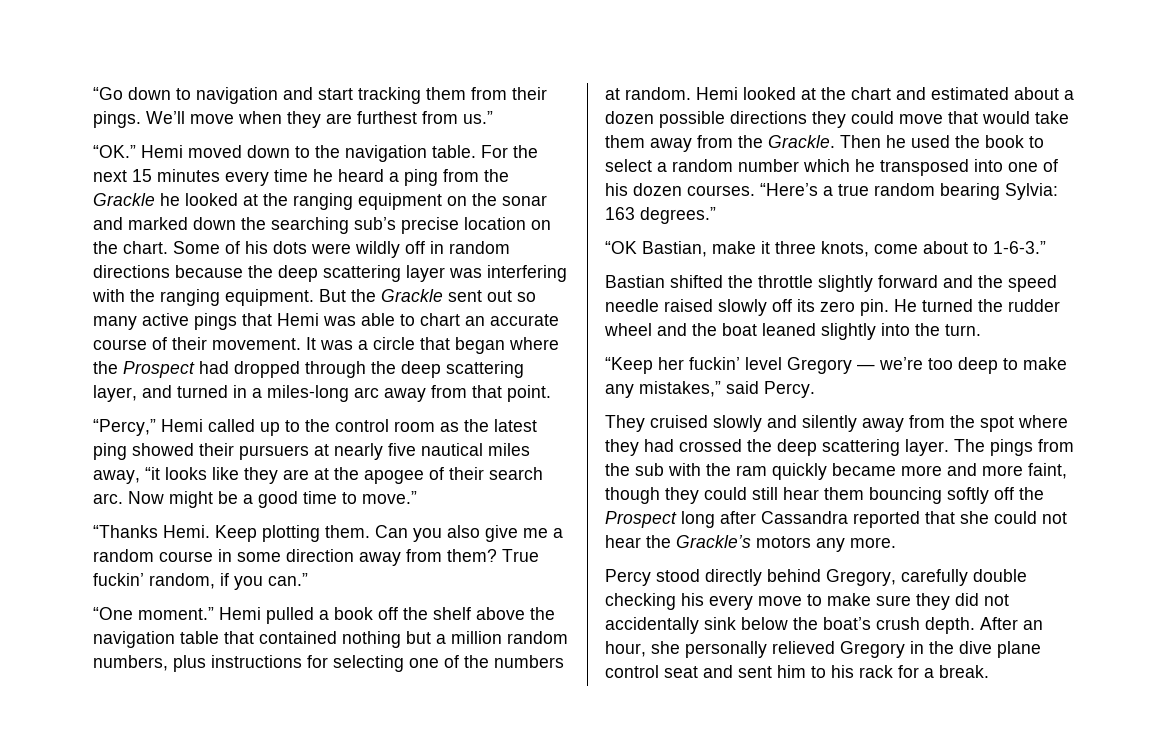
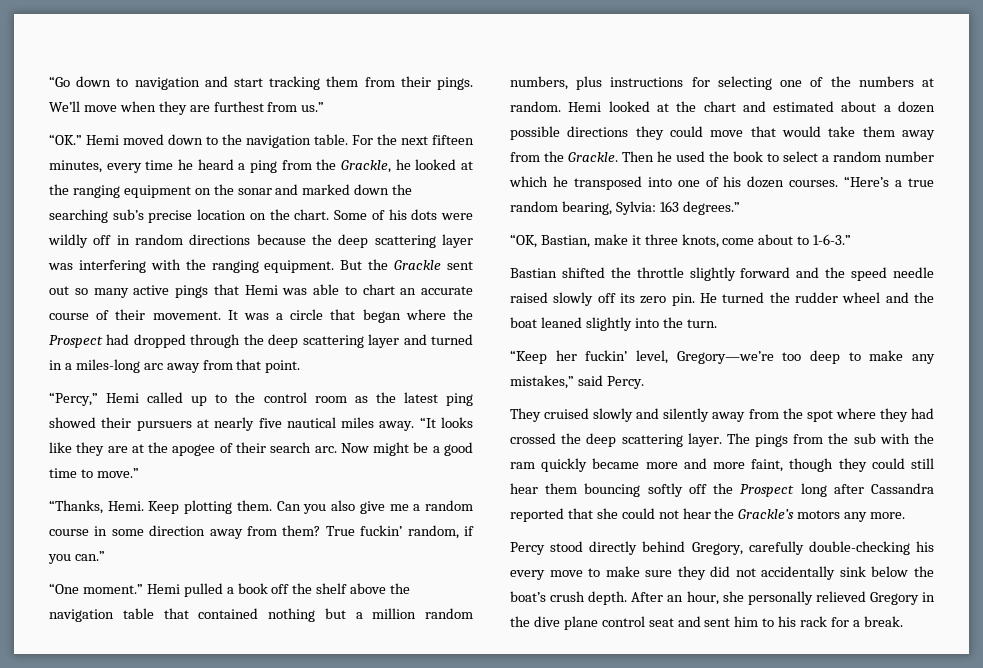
- For the next 15 minutes every time he heard a ping from the Grackle he looked at the ranging equipment on the sonar and marked down the searching sub’s precise location on the chart.
+ For the next fifteen minutes, every time he heard a ping from the Grackle, he looked at the ranging equipment on the sonar and marked down the searching sub’s precise location on the chart.
- It was a circle that began where the Prospect had dropped through the deep scattering layer, and turned in a miles-long arc away from that point.
+ It was a circle that began where the Prospect had dropped through the deep scattering layer and turned in a miles-long arc away from that point.
- “Percy,” Hemi called up to the control room as the latest ping showed their pursuers at nearly five nautical miles away, “it looks like they are at the apogee of their search arc.
+ “Percy,” Hemi called up to the control room as the latest ping showed their pursuers at nearly five nautical miles away. “It looks like they are at the apogee of their search arc.
- “Thanks Hemi.
+ “Thanks, Hemi.
- “Here’s a true random bearing Sylvia: 163 degrees.”
+ “Here’s a true random bearing, Sylvia: 163 degrees.”
- “OK Bastian, make it three knots, come about to 1-6-3.”
+ “OK, Bastian, make it three knots, come about to 1-6-3.”
- “Keep her fuckin’ level Gregory — we’re too deep to make any mistakes,” said Percy.
+ “Keep her fuckin’ level, Gregory—we’re too deep to make any mistakes,” said Percy.
- Percy stood directly behind Gregory, carefully double checking his every move to make sure they did not accidentally sink below the boat’s crush depth.
+ Percy stood directly behind Gregory, carefully double-checking his every move to make sure they did not accidentally sink below the boat’s crush depth.

